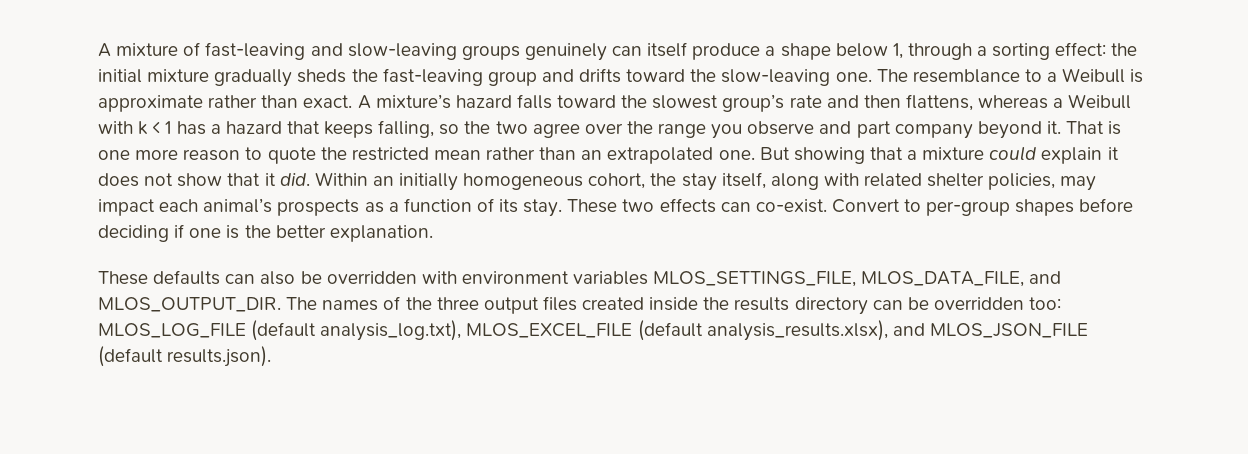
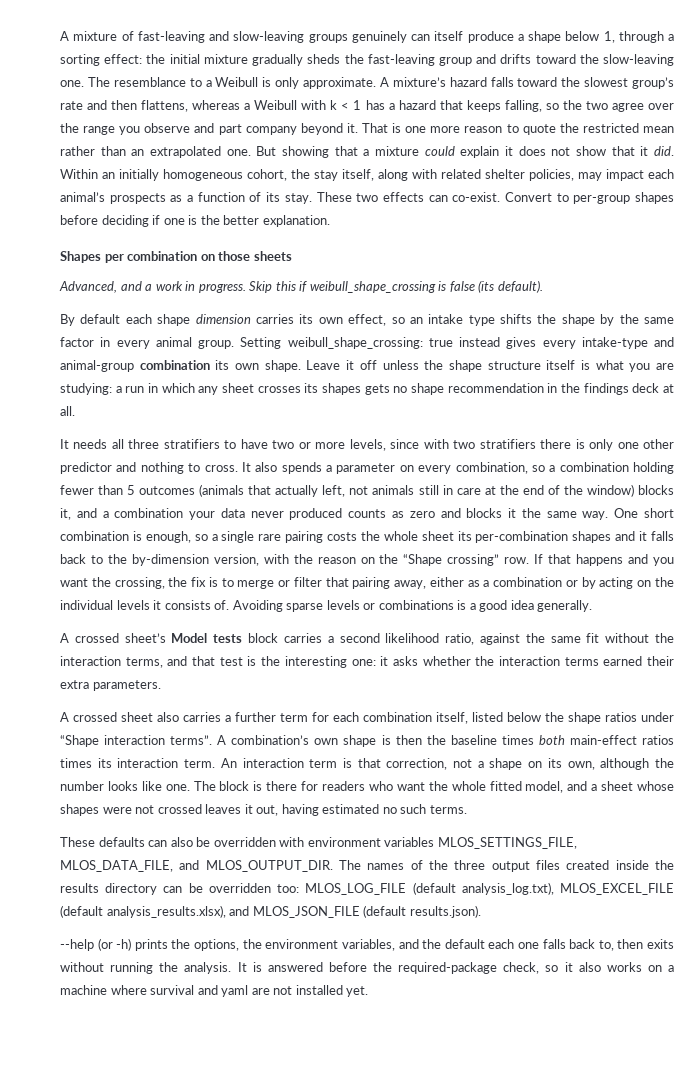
- The resemblance to a Weibull is approximate rather than exact.
+ The resemblance to a Weibull is only approximate.
+ Shapes per combination on those sheets
+ Advanced, and a work in progress. Skip this if weibull_shape_crossing is false (its default).
+ By default each shape dimension carries its own effect, so an intake type shifts the shape by the same factor in every animal group. Setting weibull_shape_crossing: true instead gives every intake-type and animal-group combination its own shape. Leave it off unless the shape structure itself is what you are studying: a run in which any sheet crosses its shapes gets no shape recommendation in the findings deck at all.
+ It needs all three stratifiers to have two or more levels, since with two stratifiers there is only one other predictor and nothing to cross. It also spends a parameter on every combination, so a combination holding fewer than 5 outcomes (animals that actually left, not animals still in care at the end of the window) blocks it, and a combination your data never produced counts as zero and blocks it the same way. One short combination is enough, so a single rare pairing costs the whole sheet its per-combination shapes and it falls back to the by-dimension version, with the reason on the “Shape crossing” row. If that happens and you want the crossing, the fix is to merge or filter that pairing away, either as a combination or by acting on the individual levels it consists of. Avoiding sparse levels or combinations is a good idea generally.
+ A crossed sheet’s Model tests block carries a second likelihood ratio, against the same fit without the interaction terms, and that test is the interesting one: it asks whether the interaction terms earned their extra parameters.
+ A crossed sheet also carries a further term for each combination itself, listed below the shape ratios under “Shape interaction terms”. A combination’s own shape is then the baseline times both main-effect ratios times its interaction term. An interaction term is that correction, not a shape on its own, although the number looks like one. The block is there for readers who want the whole fitted model, and a sheet whose shapes were not crossed leaves it out, having estimated no such terms.
+ --help (or -h) prints the options, the environment variables, and the default each one falls back to, then exits without running the analysis. It is answered before the required-package check, so it also works on a machine where survival and yaml are not installed yet.

